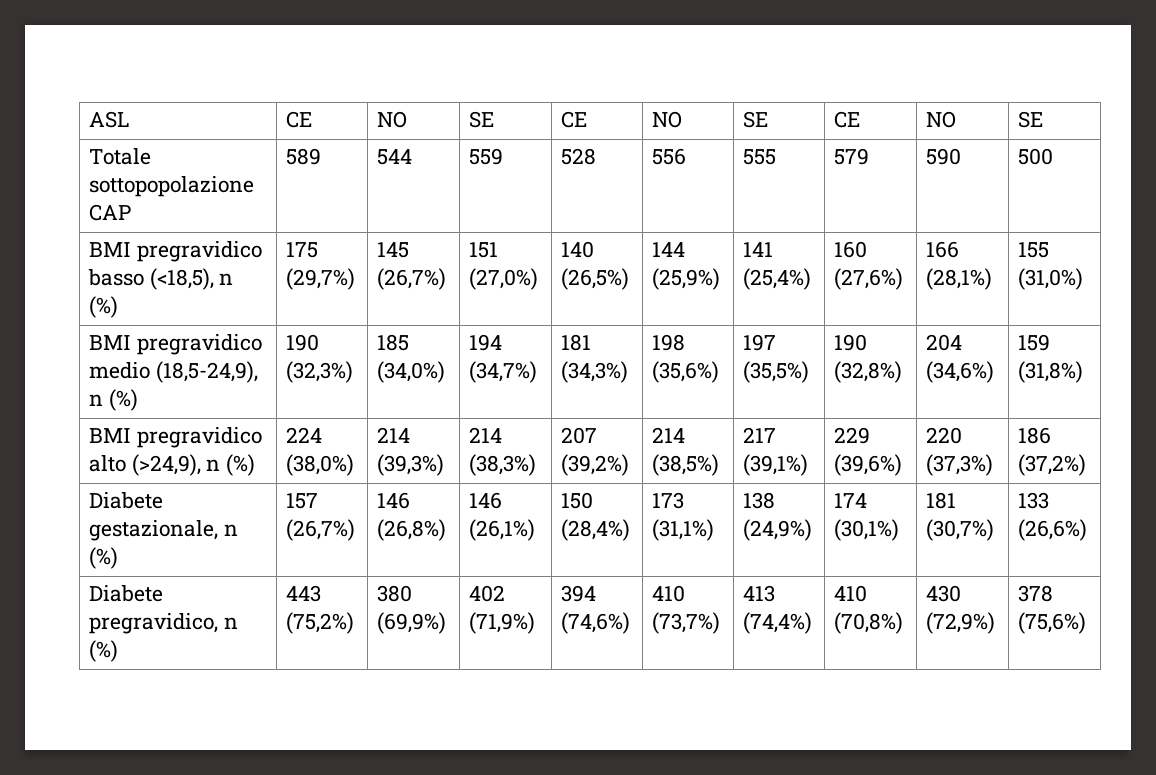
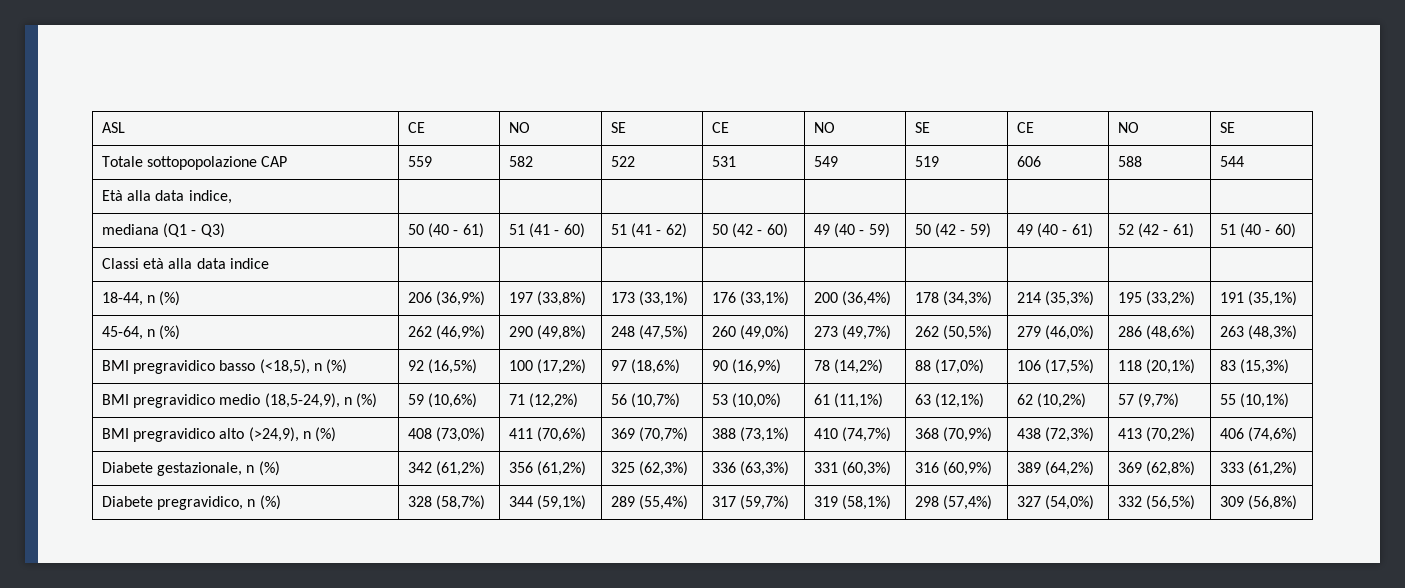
- Totale sottopopolazione CAP | 589 | 544 | 559 | 528 | 556 | 555 | 579 | 590 | 500
+ Totale sottopopolazione CAP | 559 | 582 | 522 | 531 | 549 | 519 | 606 | 588 | 544
+ Età alla data indice, | | | | | | | | |
+ mediana (Q1 - Q3) | 50 (40 - 61) | 51 (41 - 60) | 51 (41 - 62) | 50 (42 - 60) | 49 (40 - 59) | 50 (42 - 59) | 49 (40 - 61) | 52 (42 - 61) | 51 (40 - 60)
+ Classi età alla data indice | | | | | | | | |
+ 18-44, n (%) | 206 (36,9%) | 197 (33,8%) | 173 (33,1%) | 176 (33,1%) | 200 (36,4%) | 178 (34,3%) | 214 (35,3%) | 195 (33,2%) | 191 (35,1%)
+ 45-64, n (%) | 262 (46,9%) | 290 (49,8%) | 248 (47,5%) | 260 (49,0%) | 273 (49,7%) | 262 (50,5%) | 279 (46,0%) | 286 (48,6%) | 263 (48,3%)
- BMI pregravidico basso (<18,5), n (%) | 175 (29,7%) | 145 (26,7%) | 151 (27,0%) | 140 (26,5%) | 144 (25,9%) | 141 (25,4%) | 160 (27,6%) | 166 (28,1%) | 155 (31,0%)
+ BMI pregravidico basso (<18,5), n (%) | 92 (16,5%) | 100 (17,2%) | 97 (18,6%) | 90 (16,9%) | 78 (14,2%) | 88 (17,0%) | 106 (17,5%) | 118 (20,1%) | 83 (15,3%)
- BMI pregravidico medio (18,5-24,9), n (%) | 190 (32,3%) | 185 (34,0%) | 194 (34,7%) | 181 (34,3%) | 198 (35,6%) | 197 (35,5%) | 190 (32,8%) | 204 (34,6%) | 159 (31,8%)
+ BMI pregravidico medio (18,5-24,9), n (%) | 59 (10,6%) | 71 (12,2%) | 56 (10,7%) | 53 (10,0%) | 61 (11,1%) | 63 (12,1%) | 62 (10,2%) | 57 (9,7%) | 55 (10,1%)
- BMI pregravidico alto (>24,9), n (%) | 224 (38,0%) | 214 (39,3%) | 214 (38,3%) | 207 (39,2%) | 214 (38,5%) | 217 (39,1%) | 229 (39,6%) | 220 (37,3%) | 186 (37,2%)
- Diabete gestazionale, n (%) | 157 (26,7%) | 146 (26,8%) | 146 (26,1%) | 150 (28,4%) | 173 (31,1%) | 138 (24,9%) | 174 (30,1%) | 181 (30,7%) | 133 (26,6%)
- Diabete pregravidico, n (%) | 443 (75,2%) | 380 (69,9%) | 402 (71,9%) | 394 (74,6%) | 410 (73,7%) | 413 (74,4%) | 410 (70,8%) | 430 (72,9%) | 378 (75,6%)
+ BMI pregravidico alto (>24,9), n (%) | 408 (73,0%) | 411 (70,6%) | 369 (70,7%) | 388 (73,1%) | 410 (74,7%) | 368 (70,9%) | 438 (72,3%) | 413 (70,2%) | 406 (74,6%)
+ Diabete gestazionale, n (%) | 342 (61,2%) | 356 (61,2%) | 325 (62,3%) | 336 (63,3%) | 331 (60,3%) | 316 (60,9%) | 389 (64,2%) | 369 (62,8%) | 333 (61,2%)
+ Diabete pregravidico, n (%) | 328 (58,7%) | 344 (59,1%) | 289 (55,4%) | 317 (59,7%) | 319 (58,1%) | 298 (57,4%) | 327 (54,0%) | 332 (56,5%) | 309 (56,8%)

